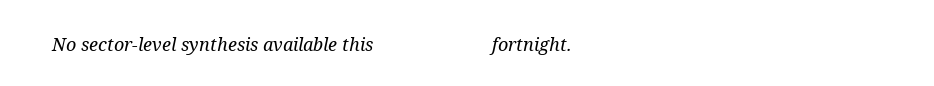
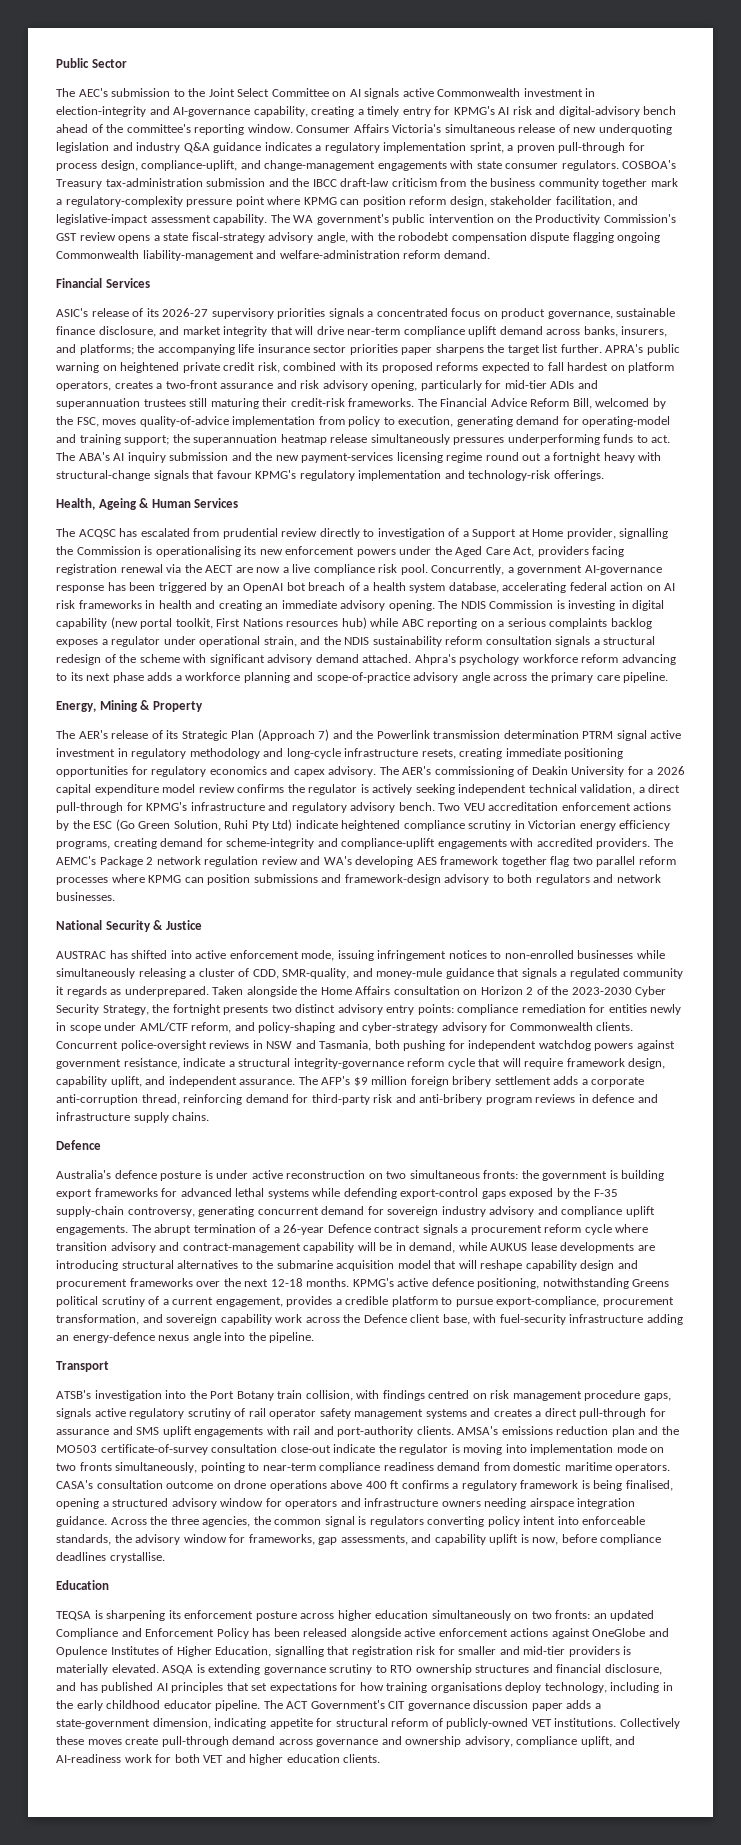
- No sector-level synthesis available this fortnight.
+ Public Sector
+ The AEC's submission to the Joint Select Committee on AI signals active Commonwealth investment in election-integrity and AI-governance capability, creating a timely entry for KPMG's AI risk and digital-advisory bench ahead of the committee's reporting window. Consumer Affairs Victoria's simultaneous release of new underquoting legislation and industry Q&A guidance indicates a regulatory implementation sprint, a proven pull-through for process design, compliance-uplift, and change-management engagements with state consumer regulators. COSBOA's Treasury tax-administration submission and the IBCC draft-law criticism from the business community together mark a regulatory-complexity pressure point where KPMG can position reform design, stakeholder facilitation, and legislative-impact assessment capability. The WA government's public intervention on the Productivity Commission's GST review opens a state fiscal-strategy advisory angle, with the robodebt compensation dispute flagging ongoing Commonwealth liability-management and welfare-administration reform demand.
+ Financial Services
+ ASIC's release of its 2026-27 supervisory priorities signals a concentrated focus on product governance, sustainable finance disclosure, and market integrity that will drive near-term compliance uplift demand across banks, insurers, and platforms; the accompanying life insurance sector priorities paper sharpens the target list further. APRA's public warning on heightened private credit risk, combined with its proposed reforms expected to fall hardest on platform operators, creates a two-front assurance and risk advisory opening, particularly for mid-tier ADIs and superannuation trustees still maturing their credit-risk frameworks. The Financial Advice Reform Bill, welcomed by the FSC, moves quality-of-advice implementation from policy to execution, generating demand for operating-model and training support; the superannuation heatmap release simultaneously pressures underperforming funds to act. The ABA's AI inquiry submission and the new payment-services licensing regime round out a fortnight heavy with structural-change signals that favour KPMG's regulatory implementation and technology-risk offerings.
+ Health, Ageing & Human Services
+ The ACQSC has escalated from prudential review directly to investigation of a Support at Home provider, signalling the Commission is operationalising its new enforcement powers under the Aged Care Act, providers facing registration renewal via the AECT are now a live compliance risk pool. Concurrently, a government AI-governance response has been triggered by an OpenAI bot breach of a health system database, accelerating federal action on AI risk frameworks in health and creating an immediate advisory opening. The NDIS Commission is investing in digital capability (new portal toolkit, First Nations resources hub) while ABC reporting on a serious complaints backlog exposes a regulator under operational strain, and the NDIS sustainability reform consultation signals a structural redesign of the scheme with significant advisory demand attached. Ahpra's psychology workforce reform advancing to its next phase adds a workforce planning and scope-of-practice advisory angle across the primary care pipeline.
+ Energy, Mining & Property
+ The AER's release of its Strategic Plan (Approach 7) and the Powerlink transmission determination PTRM signal active investment in regulatory methodology and long-cycle infrastructure resets, creating immediate positioning opportunities for regulatory economics and capex advisory. The AER's commissioning of Deakin University for a 2026 capital expenditure model review confirms the regulator is actively seeking independent technical validation, a direct pull-through for KPMG's infrastructure and regulatory advisory bench. Two VEU accreditation enforcement actions by the ESC (Go Green Solution, Ruhi Pty Ltd) indicate heightened compliance scrutiny in Victorian energy efficiency programs, creating demand for scheme-integrity and compliance-uplift engagements with accredited providers. The AEMC's Package 2 network regulation review and WA's developing AES framework together flag two parallel reform processes where KPMG can position submissions and framework-design advisory to both regulators and network businesses.
+ National Security & Justice
+ AUSTRAC has shifted into active enforcement mode, issuing infringement notices to non-enrolled businesses while simultaneously releasing a cluster of CDD, SMR-quality, and money-mule guidance that signals a regulated community it regards as underprepared. Taken alongside the Home Affairs consultation on Horizon 2 of the 2023-2030 Cyber Security Strategy, the fortnight presents two distinct advisory entry points: compliance remediation for entities newly in scope under AML/CTF reform, and policy-shaping and cyber-strategy advisory for Commonwealth clients. Concurrent police-oversight reviews in NSW and Tasmania, both pushing for independent watchdog powers against government resistance, indicate a structural integrity-governance reform cycle that will require framework design, capability uplift, and independent assurance. The AFP's $9 million foreign bribery settlement adds a corporate anti-corruption thread, reinforcing demand for third-party risk and anti-bribery program reviews in defence and infrastructure supply chains.
+ Defence
+ Australia's defence posture is under active reconstruction on two simultaneous fronts: the government is building export frameworks for advanced lethal systems while defending export-control gaps exposed by the F-35 supply-chain controversy, generating concurrent demand for sovereign industry advisory and compliance uplift engagements. The abrupt termination of a 26-year Defence contract signals a procurement reform cycle where transition advisory and contract-management capability will be in demand, while AUKUS lease developments are introducing structural alternatives to the submarine acquisition model that will reshape capability design and procurement frameworks over the next 12-18 months. KPMG's active defence positioning, notwithstanding Greens political scrutiny of a current engagement, provides a credible platform to pursue export-compliance, procurement transformation, and sovereign capability work across the Defence client base, with fuel-security infrastructure adding an energy-defence nexus angle into the pipeline.
+ Transport
+ ATSB's investigation into the Port Botany train collision, with findings centred on risk management procedure gaps, signals active regulatory scrutiny of rail operator safety management systems and creates a direct pull-through for assurance and SMS uplift engagements with rail and port-authority clients. AMSA's emissions reduction plan and the MO503 certificate-of-survey consultation close-out indicate the regulator is moving into implementation mode on two fronts simultaneously, pointing to near-term compliance readiness demand from domestic maritime operators. CASA's consultation outcome on drone operations above 400 ft confirms a regulatory framework is being finalised, opening a structured advisory window for operators and infrastructure owners needing airspace integration guidance. Across the three agencies, the common signal is regulators converting policy intent into enforceable standards, the advisory window for frameworks, gap assessments, and capability uplift is now, before compliance deadlines crystallise.
+ Education
+ TEQSA is sharpening its enforcement posture across higher education simultaneously on two fronts: an updated Compliance and Enforcement Policy has been released alongside active enforcement actions against OneGlobe and Opulence Institutes of Higher Education, signalling that registration risk for smaller and mid-tier providers is materially elevated. ASQA is extending governance scrutiny to RTO ownership structures and financial disclosure, and has published AI principles that set expectations for how training organisations deploy technology, including in the early childhood educator pipeline. The ACT Government's CIT governance discussion paper adds a state-government dimension, indicating appetite for structural reform of publicly-owned VET institutions. Collectively these moves create pull-through demand across governance and ownership advisory, compliance uplift, and AI-readiness work for both VET and higher education clients.

